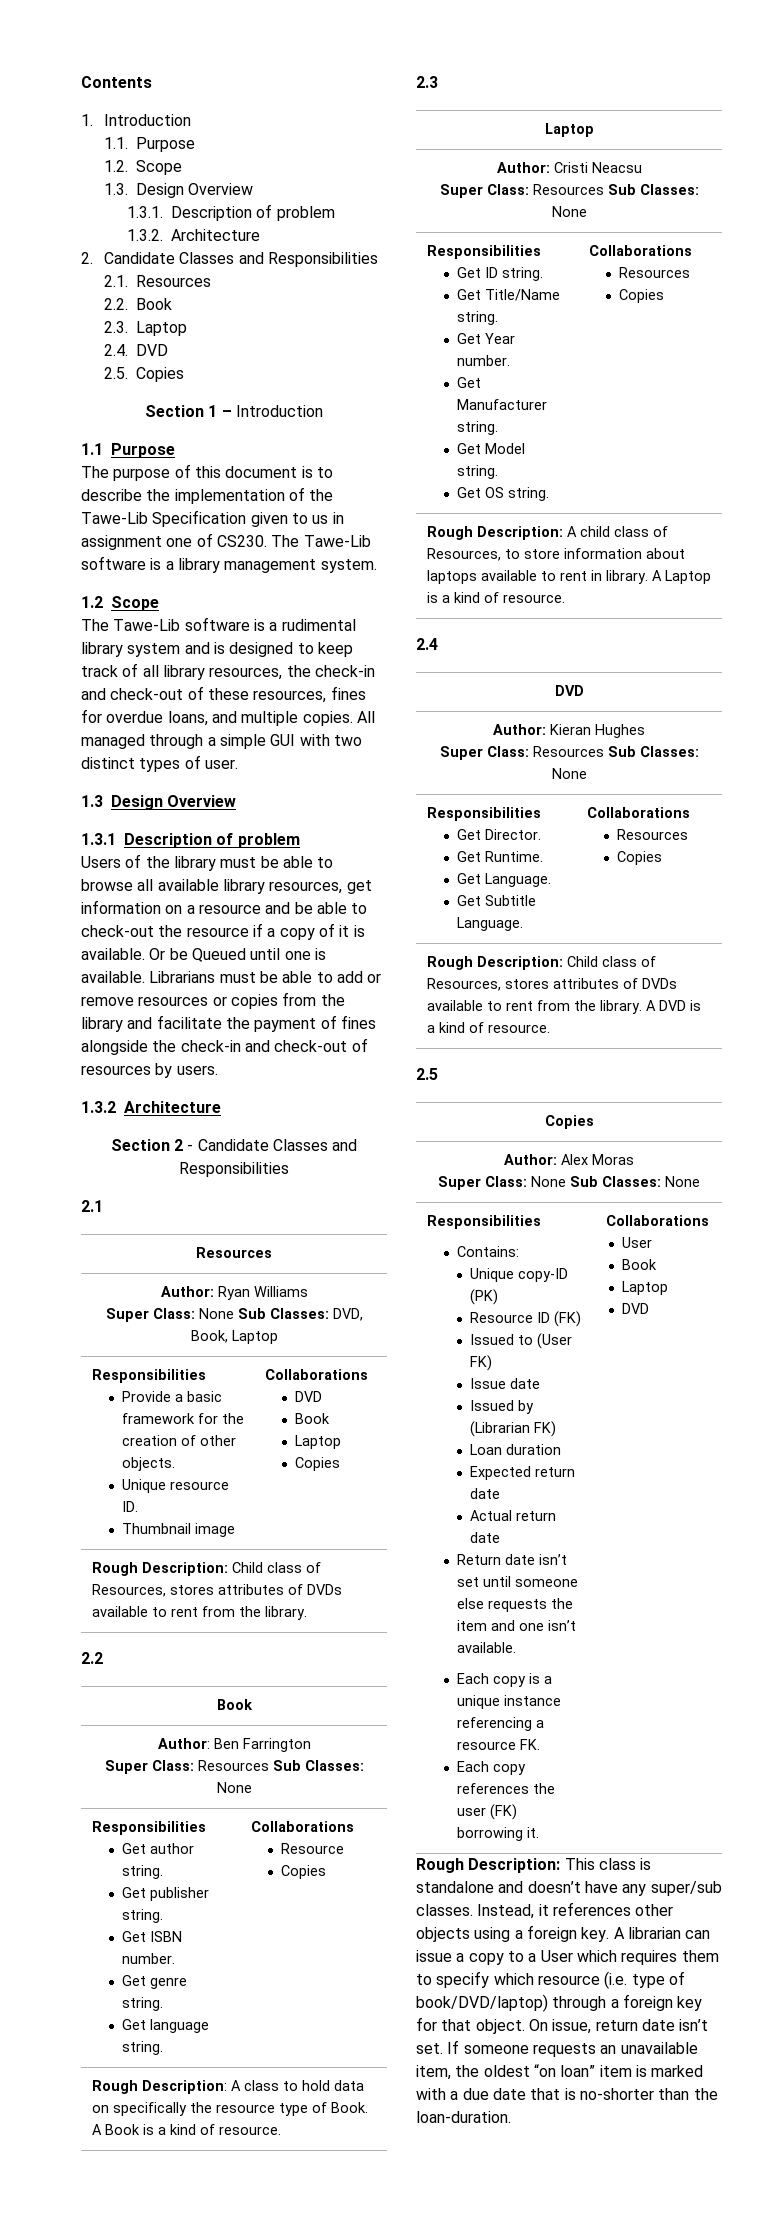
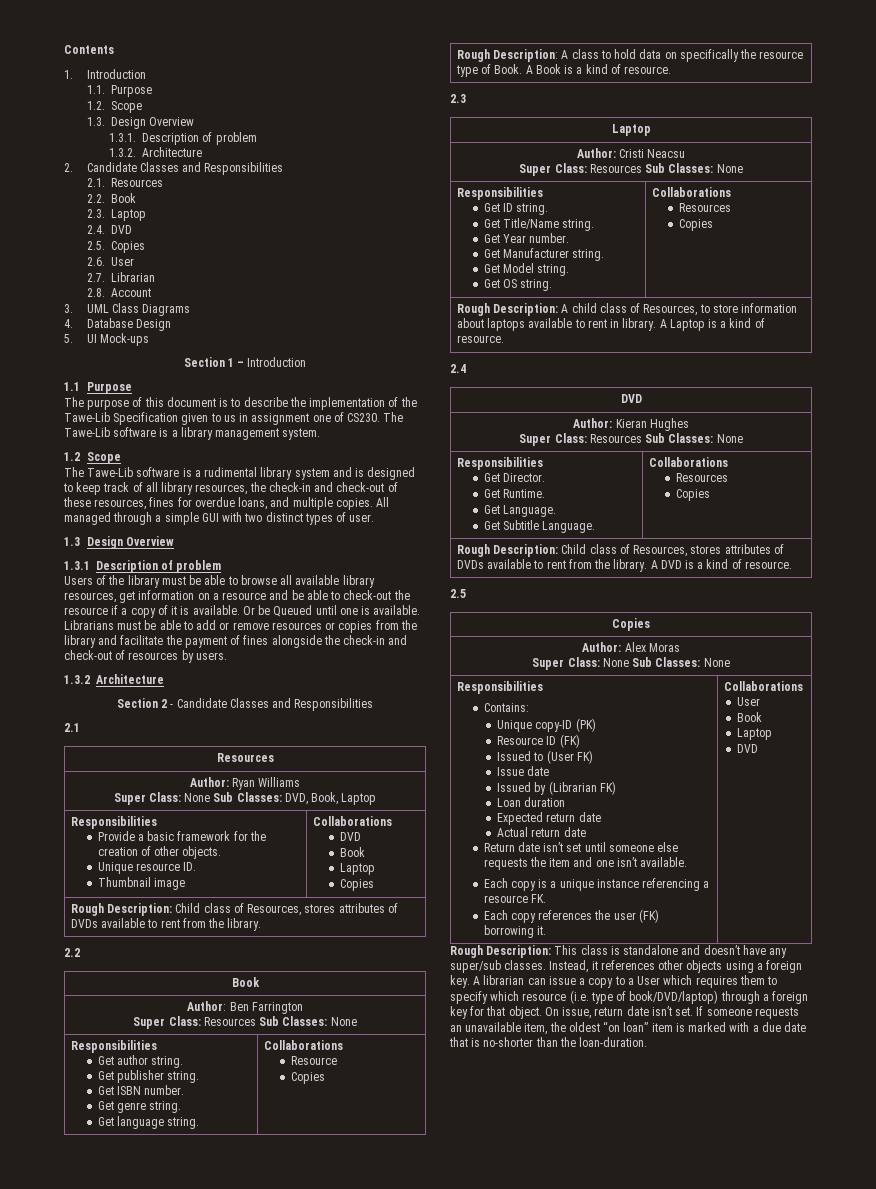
+ 2.6. User
+ 2.7. Librarian
+ 2.8. Account
+ 3. UML Class Diagrams
+ 4. Database Design
+ 5. UI Mock-ups

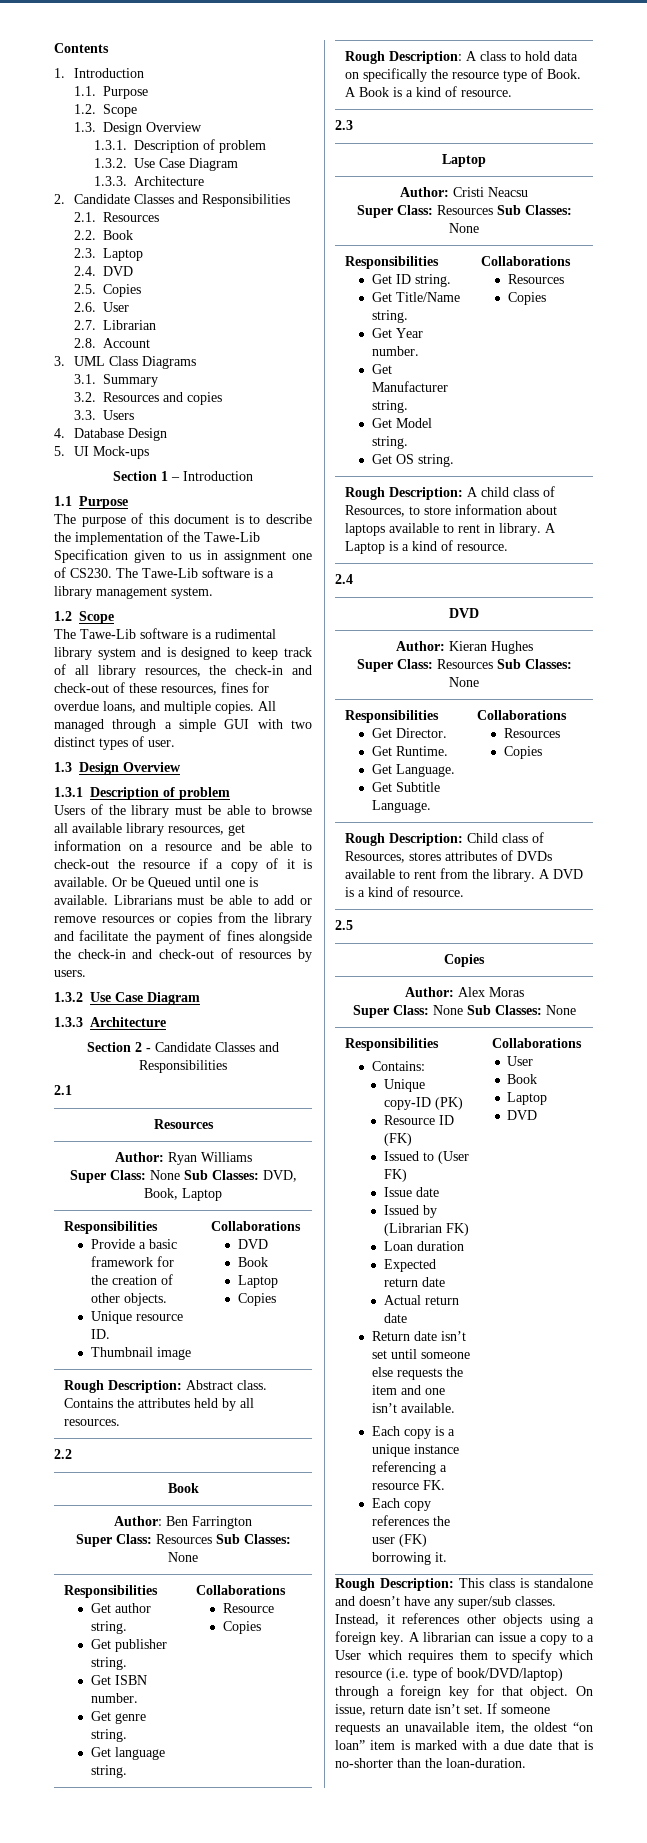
- 1.3.2. Architecture
+ 1.3.2. Use Case Diagram
+ 1.3.3. Architecture
+ 3.1. Summary
+ 3.2. Resources and copies
+ 3.3. Users
- 1.3.2 Architecture
+ 1.3.2 Use Case Diagram
+ 1.3.3 Architecture
  Author: Ryan Williams
  Super Class: None Sub Classes: DVD, Book, Laptop
  Responsibilities
  Provide a basic framework for the creation of other objects.
  Unique resource ID.
  Thumbnail image | Collaborations
  DVD
  Book
  Laptop
  Copies
- Rough Description: Child class of Resources, stores attributes of DVDs available to rent from the library.
+ Rough Description: Abstract class. Contains the attributes held by all resources.

